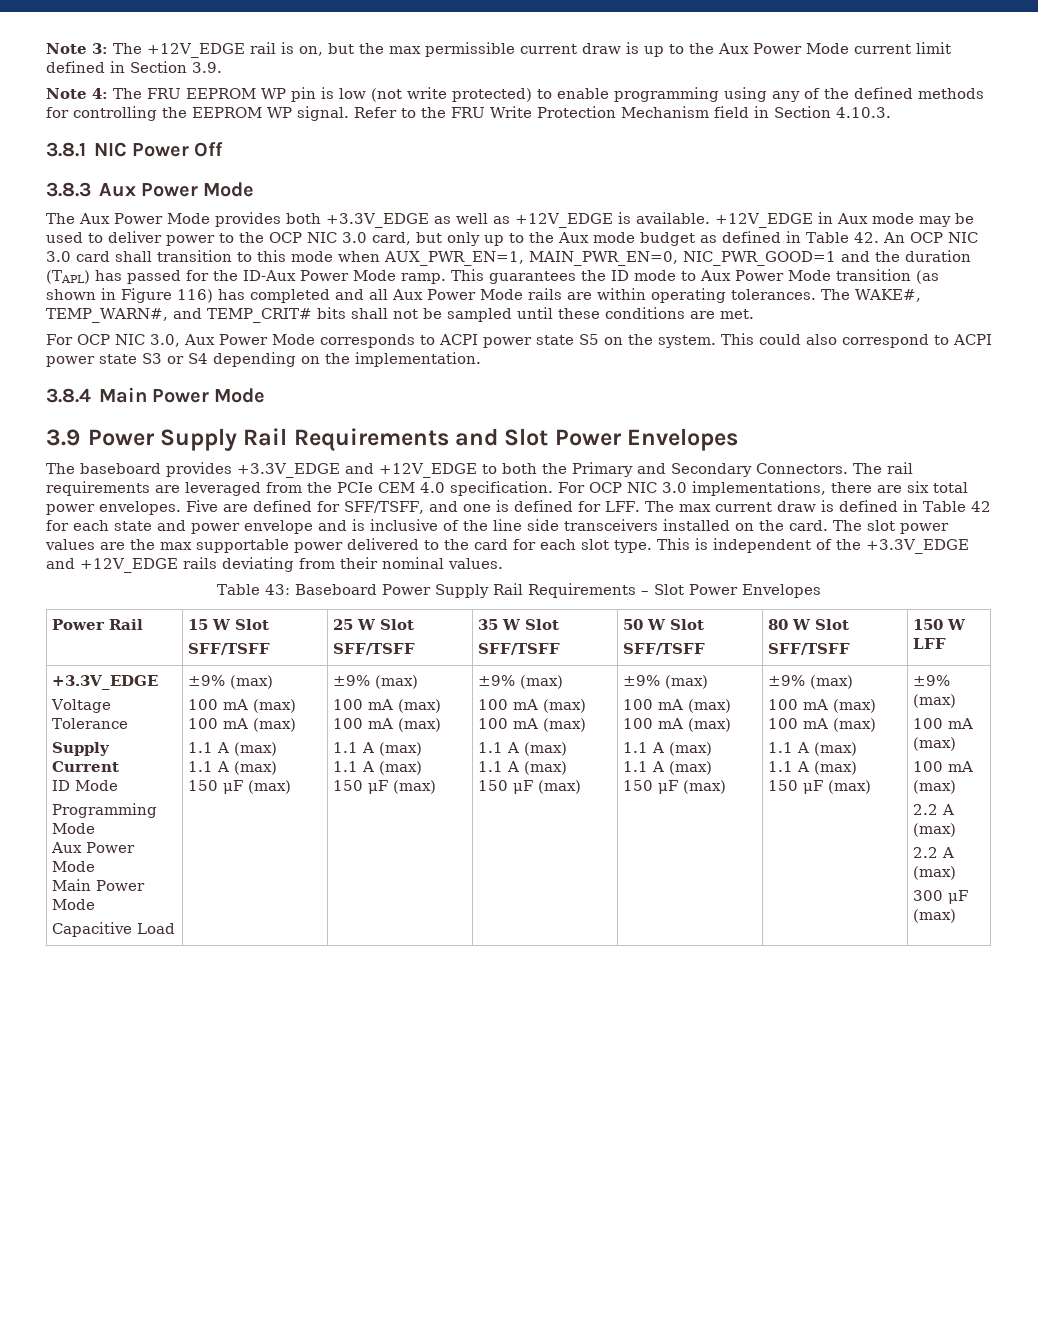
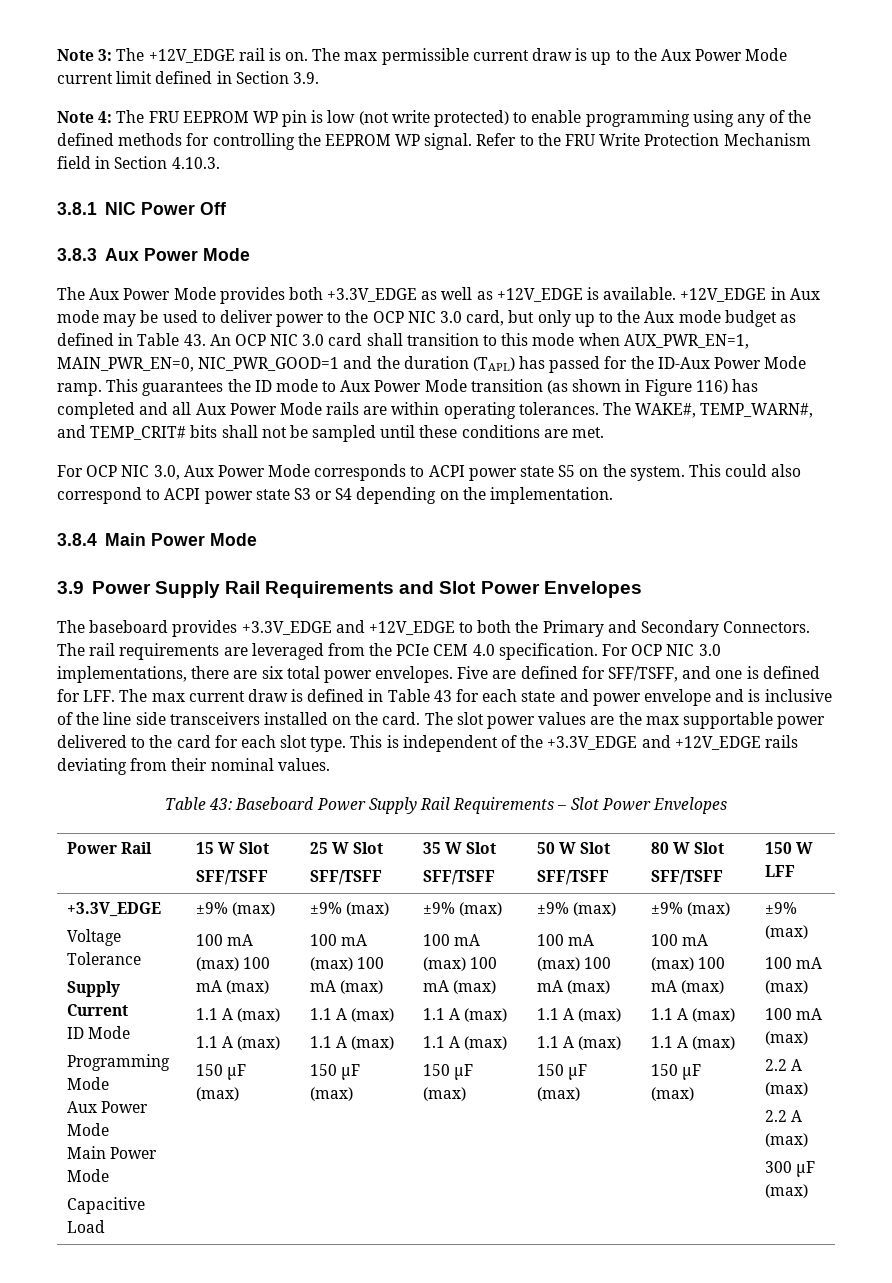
- Note 3: The +12V_EDGE rail is on, but the max permissible current draw is up to the Aux Power Mode current limit defined in Section 3.9.
+ Note 3: The +12V_EDGE rail is on. The max permissible current draw is up to the Aux Power Mode current limit defined in Section 3.9.
- +12V_EDGE in Aux mode may be used to deliver power to the OCP NIC 3.0 card, but only up to the Aux mode budget as defined in Table 42. An OCP NIC 3.0 card shall transition to this mode when AUX_PWR_EN=1, MAIN_PWR_EN=0, NIC_PWR_GOOD=1 and the duration (TAPL) has passed for the ID-Aux Power Mode ramp.
+ +12V_EDGE in Aux mode may be used to deliver power to the OCP NIC 3.0 card, but only up to the Aux mode budget as defined in Table 43. An OCP NIC 3.0 card shall transition to this mode when AUX_PWR_EN=1, MAIN_PWR_EN=0, NIC_PWR_GOOD=1 and the duration (TAPL) has passed for the ID-Aux Power Mode ramp.
- Five are defined for SFF/TSFF, and one is defined for LFF. The max current draw is defined in Table 42 for each state and power envelope and is inclusive of the line side transceivers installed on the card.
+ Five are defined for SFF/TSFF, and one is defined for LFF. The max current draw is defined in Table 43 for each state and power envelope and is inclusive of the line side transceivers installed on the card.

